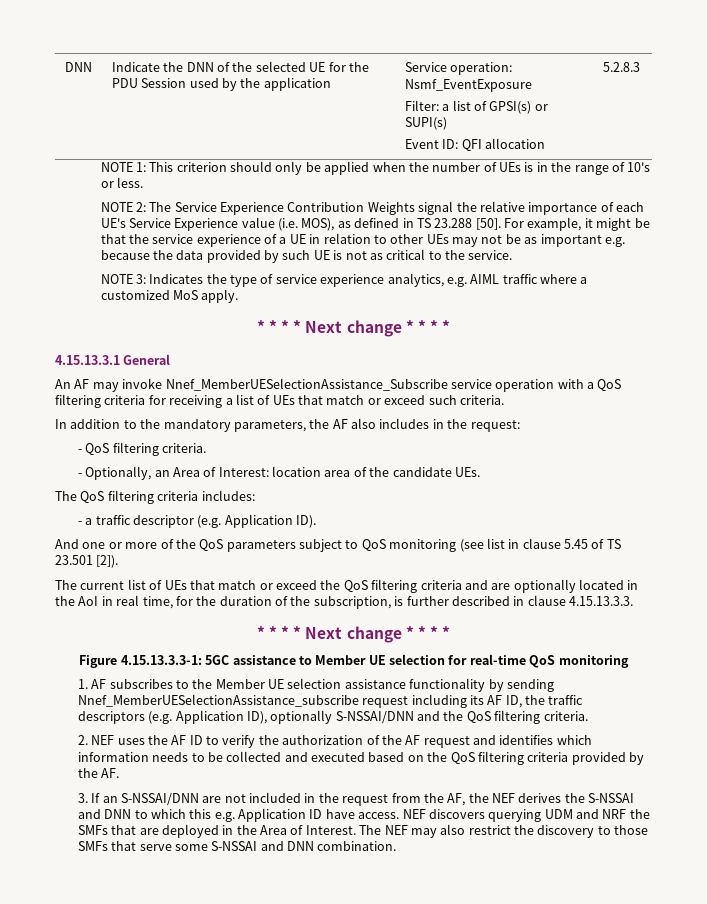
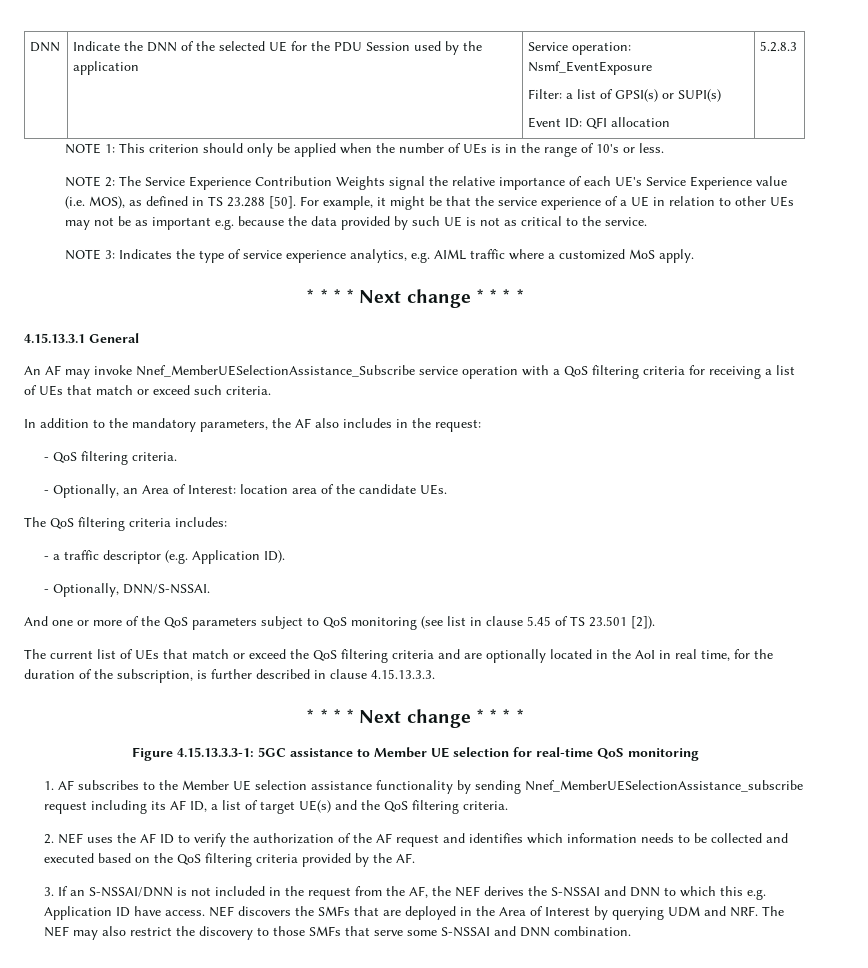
+ - Optionally, DNN/S-NSSAI.
- 1. AF subscribes to the Member UE selection assistance functionality by sending Nnef_MemberUESelectionAssistance_subscribe request including its AF ID, the traffic descriptors (e.g. Application ID), optionally S-NSSAI/DNN and the QoS filtering criteria.
+ 1. AF subscribes to the Member UE selection assistance functionality by sending Nnef_MemberUESelectionAssistance_subscribe request including its AF ID, a list of target UE(s) and the QoS filtering criteria.
- 3. If an S-NSSAI/DNN are not included in the request from the AF, the NEF derives the S-NSSAI and DNN to which this e.g. Application ID have access.
+ 3. If an S-NSSAI/DNN is not included in the request from the AF, the NEF derives the S-NSSAI and DNN to which this e.g. Application ID have access.
- NEF discovers querying UDM and NRF the SMFs that are deployed in the Area of Interest. The NEF may also restrict the discovery to those SMFs that serve some S-NSSAI and DNN combination.
+ NEF discovers the SMFs that are deployed in the Area of Interest by querying UDM and NRF. The NEF may also restrict the discovery to those SMFs that serve some S-NSSAI and DNN combination.

